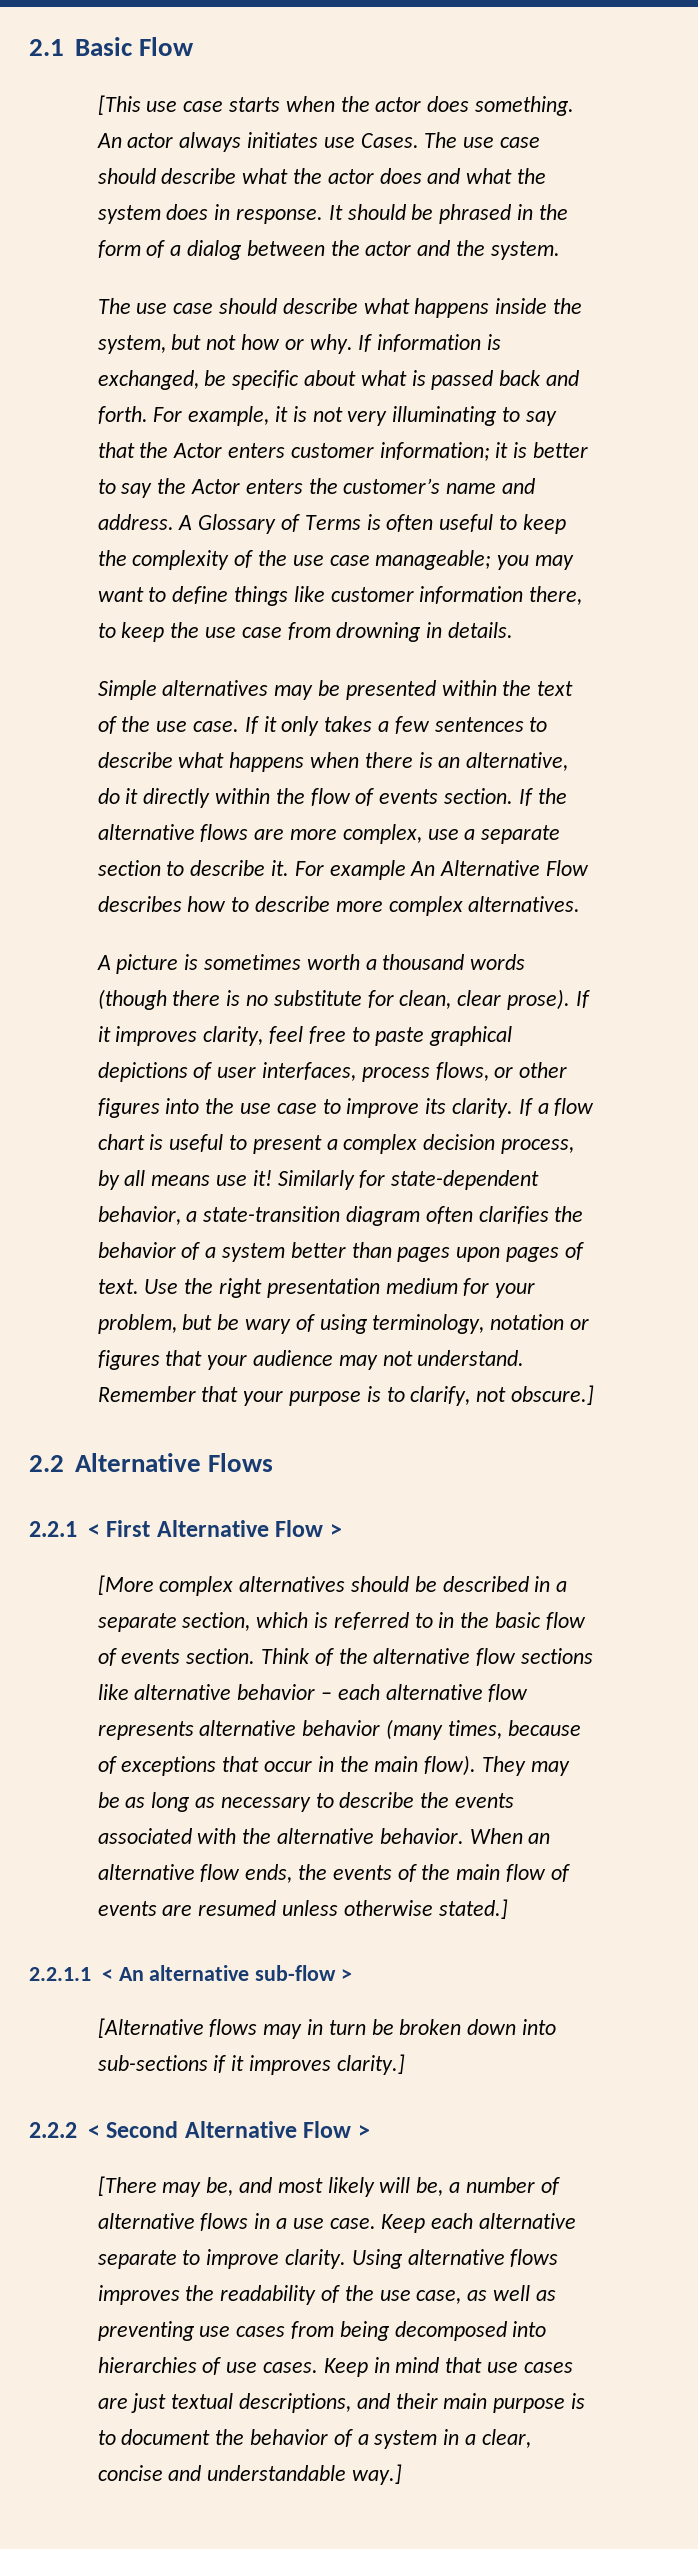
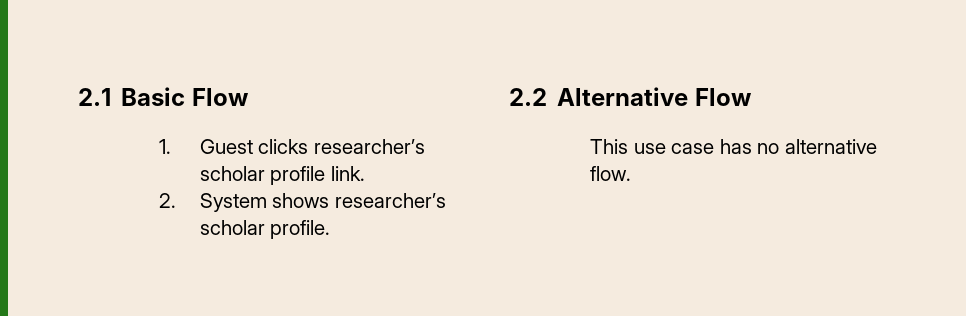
- [This use case starts when the actor does something. An actor always initiates use Cases. The use case should describe what the actor does and what the system does in response. It should be phrased in the form of a dialog between the actor and the system.
- The use case should describe what happens inside the system, but not how or why. If information is exchanged, be specific about what is passed back and forth. For example, it is not very illuminating to say that the Actor enters customer information; it is better to say the Actor enters the customer’s name and address. A Glossary of Terms is often useful to keep the complexity of the use case manageable; you may want to define things like customer information there, to keep the use case from drowning in details.
- Simple alternatives may be presented within the text of the use case. If it only takes a few sentences to describe what happens when there is an alternative, do it directly within the flow of events section. If the alternative flows are more complex, use a separate section to describe it. For example An Alternative Flow describes how to describe more complex alternatives.
- A picture is sometimes worth a thousand words (though there is no substitute for clean, clear prose). If it improves clarity, feel free to paste graphical depictions of user interfaces, process flows, or other figures into the use case to improve its clarity. If a flow chart is useful to present a complex decision process, by all means use it! Similarly for state-dependent behavior, a state-transition diagram often clarifies the behavior of a system better than pages upon pages of text. Use the right presentation medium for your problem, but be wary of using terminology, notation or figures that your audience may not understand. Remember that your purpose is to clarify, not obscure.]
- 2.2 Alternative Flows
- 2.2.1 < First Alternative Flow >
- [More complex alternatives should be described in a separate section, which is referred to in the basic flow of events section. Think of the alternative flow sections like alternative behavior – each alternative flow represents alternative behavior (many times, because of exceptions that occur in the main flow). They may be as long as necessary to describe the events associated with the alternative behavior. When an alternative flow ends, the events of the main flow of events are resumed unless otherwise stated.]
- 2.2.1.1 < An alternative sub-flow >
- [Alternative flows may in turn be broken down into sub-sections if it improves clarity.]
- 2.2.2 < Second Alternative Flow >
- [There may be, and most likely will be, a number of alternative flows in a use case. Keep each alternative separate to improve clarity. Using alternative flows improves the readability of the use case, as well as preventing use cases from being decomposed into hierarchies of use cases. Keep in mind that use cases are just textual descriptions, and their main purpose is to document the behavior of a system in a clear, concise and understandable way.]
+ 1. Guest clicks researcher’s scholar profile link.
+ 2. System shows researcher’s scholar profile.
+ 2.2 Alternative Flow
+ This use case has no alternative flow.

